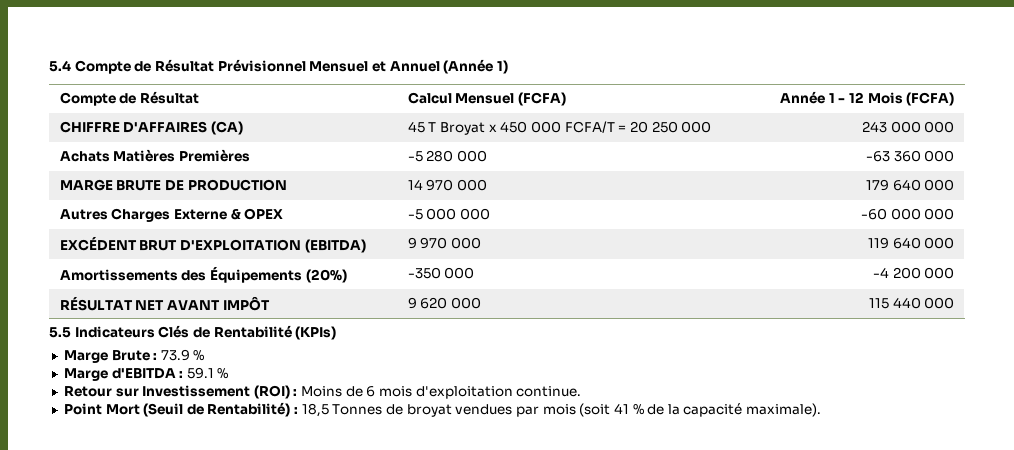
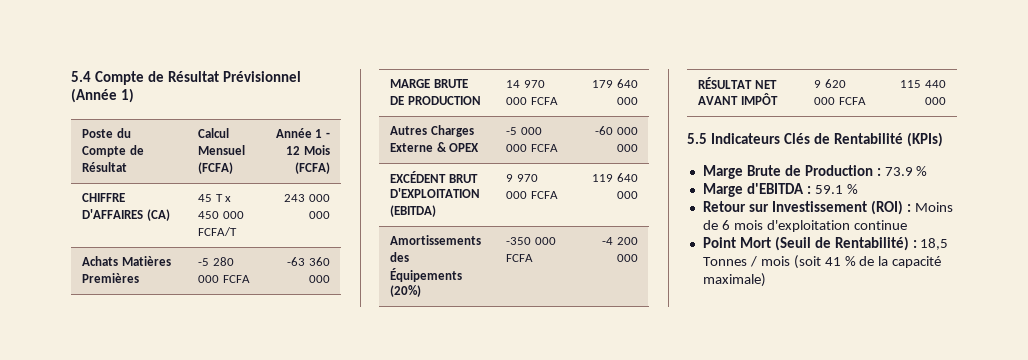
- 5.4 Compte de Résultat Prévisionnel Mensuel et Annuel (Année 1)
+ 5.4 Compte de Résultat Prévisionnel (Année 1)
- Compte de Résultat | Calcul Mensuel (FCFA) | Année 1 - 12 Mois (FCFA)
+ Poste du Compte de Résultat | Calcul Mensuel (FCFA) | Année 1 - 12 Mois (FCFA)
- CHIFFRE D'AFFAIRES (CA) | 45 T Broyat x 450 000 FCFA/T = 20 250 000 | 243 000 000
+ CHIFFRE D'AFFAIRES (CA) | 45 T x 450 000 FCFA/T | 243 000 000
- Achats Matières Premières | -5 280 000 | -63 360 000
+ Achats Matières Premières | -5 280 000 FCFA | -63 360 000
- MARGE BRUTE DE PRODUCTION | 14 970 000 | 179 640 000
+ MARGE BRUTE DE PRODUCTION | 14 970 000 FCFA | 179 640 000
- Autres Charges Externe & OPEX | -5 000 000 | -60 000 000
+ Autres Charges Externe & OPEX | -5 000 000 FCFA | -60 000 000
- EXCÉDENT BRUT D'EXPLOITATION (EBITDA) | 9 970 000 | 119 640 000
+ EXCÉDENT BRUT D'EXPLOITATION (EBITDA) | 9 970 000 FCFA | 119 640 000
- Amortissements des Équipements (20%) | -350 000 | -4 200 000
+ Amortissements des Équipements (20%) | -350 000 FCFA | -4 200 000
- RÉSULTAT NET AVANT IMPÔT | 9 620 000 | 115 440 000
+ RÉSULTAT NET AVANT IMPÔT | 9 620 000 FCFA | 115 440 000
- Marge Brute : 73.9 %
+ Marge Brute de Production : 73.9 %
- Retour sur Investissement (ROI) : Moins de 6 mois d'exploitation continue.
+ Retour sur Investissement (ROI) : Moins de 6 mois d'exploitation continue
- Point Mort (Seuil de Rentabilité) : 18,5 Tonnes de broyat vendues par mois (soit 41 % de la capacité maximale).
+ Point Mort (Seuil de Rentabilité) : 18,5 Tonnes / mois (soit 41 % de la capacité maximale)

